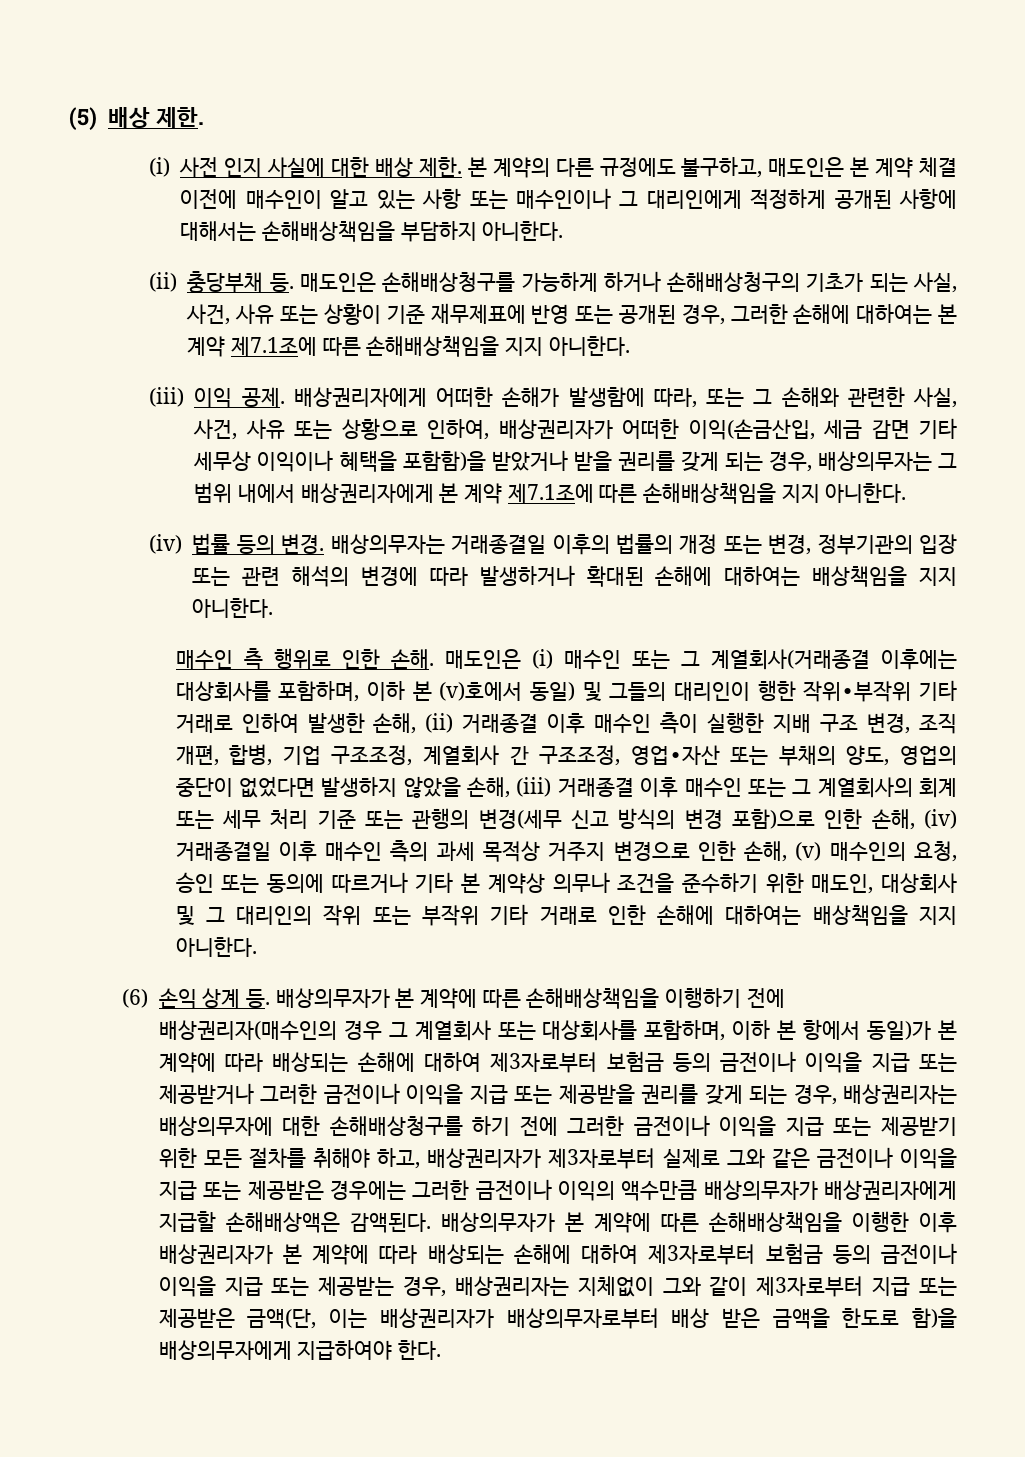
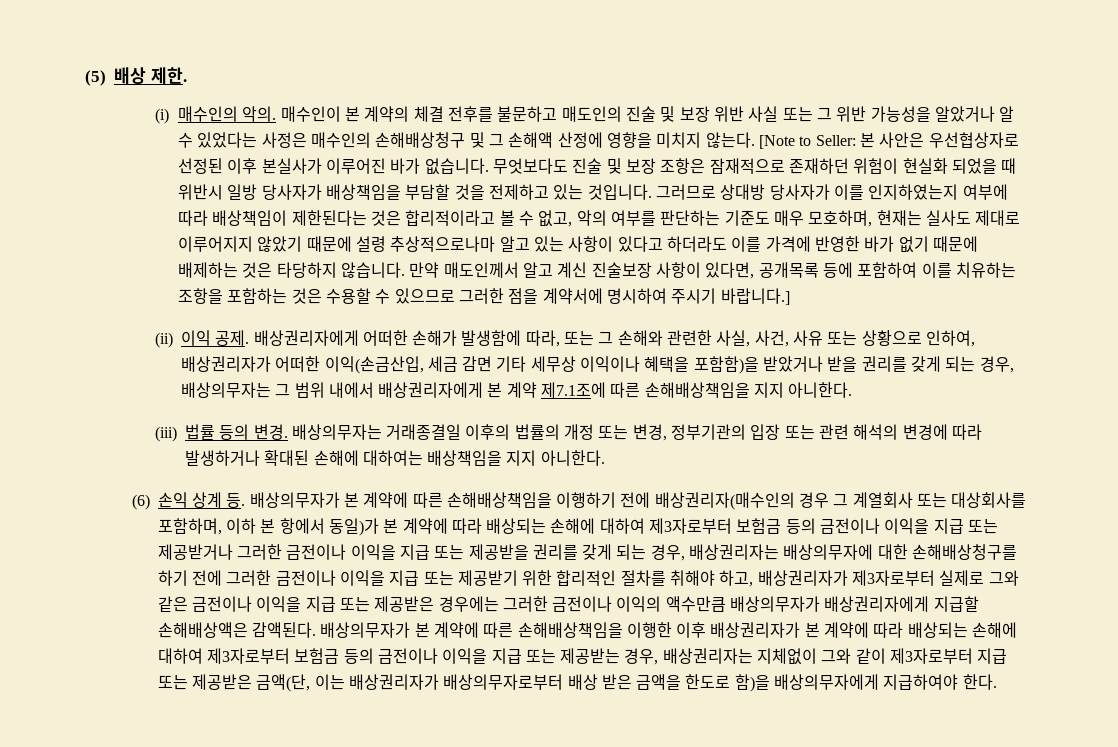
- (i) 사전 인지 사실에 대한 배상 제한. 본 계약의 다른 규정에도 불구하고, 매도인은 본 계약 체결 이전에 매수인이 알고 있는 사항 또는 매수인이나 그 대리인에게 적정하게 공개된 사항에 대해서는 손해배상책임을 부담하지 아니한다.
- (ii) 충당부채 등. 매도인은 손해배상청구를 가능하게 하거나 손해배상청구의 기초가 되는 사실, 사건, 사유 또는 상황이 기준 재무제표에 반영 또는 공개된 경우, 그러한 손해에 대하여는 본 계약 제7.1조에 따른 손해배상책임을 지지 아니한다.
- (iii) 이익 공제.
+ (i) 매수인의 악의. 매수인이 본 계약의 체결 전후를 불문하고 매도인의 진술 및 보장 위반 사실 또는 그 위반 가능성을 알았거나 알 수 있었다는 사정은 매수인의 손해배상청구 및 그 손해액 산정에 영향을 미치지 않는다. [Note to Seller: 본 사안은 우선협상자로 선정된 이후 본실사가 이루어진 바가 없습니다. 무엇보다도 진술 및 보장 조항은 잠재적으로 존재하던 위험이 현실화 되었을 때 위반시 일방 당사자가 배상책임을 부담할 것을 전제하고 있는 것입니다. 그러므로 상대방 당사자가 이를 인지하였는지 여부에 따라 배상책임이 제한된다는 것은 합리적이라고 볼 수 없고, 악의 여부를 판단하는 기준도 매우 모호하며, 현재는 실사도 제대로 이루어지지 않았기 때문에 설령 추상적으로나마 알고 있는 사항이 있다고 하더라도 이를 가격에 반영한 바가 없기 때문에 배제하는 것은 타당하지 않습니다. 만약 매도인께서 알고 계신 진술보장 사항이 있다면, 공개목록 등에 포함하여 이를 치유하는 조항을 포함하는 것은 수용할 수 있으므로 그러한 점을 계약서에 명시하여 주시기 바랍니다.]
+ (ii) 이익 공제.
- (iv) 법률 등의 변경.
+ (iii) 법률 등의 변경.
- 매수인 측 행위로 인한 손해. 매도인은 (i) 매수인 또는 그 계열회사(거래종결 이후에는 대상회사를 포함하며, 이하 본 (v)호에서 동일) 및 그들의 대리인이 행한 작위∙부작위 기타 거래로 인하여 발생한 손해, (ii) 거래종결 이후 매수인 측이 실행한 지배 구조 변경, 조직 개편, 합병, 기업 구조조정, 계열회사 간 구조조정, 영업∙자산 또는 부채의 양도, 영업의 중단이 없었다면 발생하지 않았을 손해, (iii) 거래종결 이후 매수인 또는 그 계열회사의 회계 또는 세무 처리 기준 또는 관행의 변경(세무 신고 방식의 변경 포함)으로 인한 손해, (iv) 거래종결일 이후 매수인 측의 과세 목적상 거주지 변경으로 인한 손해, (v) 매수인의 요청, 승인 또는 동의에 따르거나 기타 본 계약상 의무나 조건을 준수하기 위한 매도인, 대상회사 및 그 대리인의 작위 또는 부작위 기타 거래로 인한 손해에 대하여는 배상책임을 지지 아니한다.
- 배상의무자가 본 계약에 따른 손해배상책임을 이행하기 전에 배상권리자(매수인의 경우 그 계열회사 또는 대상회사를 포함하며, 이하 본 항에서 동일)가 본 계약에 따라 배상되는 손해에 대하여 제3자로부터 보험금 등의 금전이나 이익을 지급 또는 제공받거나 그러한 금전이나 이익을 지급 또는 제공받을 권리를 갖게 되는 경우, 배상권리자는 배상의무자에 대한 손해배상청구를 하기 전에 그러한 금전이나 이익을 지급 또는 제공받기 위한 모든 절차를 취해야 하고, 배상권리자가 제3자로부터 실제로 그와 같은 금전이나 이익을 지급 또는 제공받은 경우에는 그러한 금전이나 이익의 액수만큼 배상의무자가 배상권리자에게 지급할 손해배상액은 감액된다.
+ 배상의무자가 본 계약에 따른 손해배상책임을 이행하기 전에 배상권리자(매수인의 경우 그 계열회사 또는 대상회사를 포함하며, 이하 본 항에서 동일)가 본 계약에 따라 배상되는 손해에 대하여 제3자로부터 보험금 등의 금전이나 이익을 지급 또는 제공받거나 그러한 금전이나 이익을 지급 또는 제공받을 권리를 갖게 되는 경우, 배상권리자는 배상의무자에 대한 손해배상청구를 하기 전에 그러한 금전이나 이익을 지급 또는 제공받기 위한 합리적인 절차를 취해야 하고, 배상권리자가 제3자로부터 실제로 그와 같은 금전이나 이익을 지급 또는 제공받은 경우에는 그러한 금전이나 이익의 액수만큼 배상의무자가 배상권리자에게 지급할 손해배상액은 감액된다.

